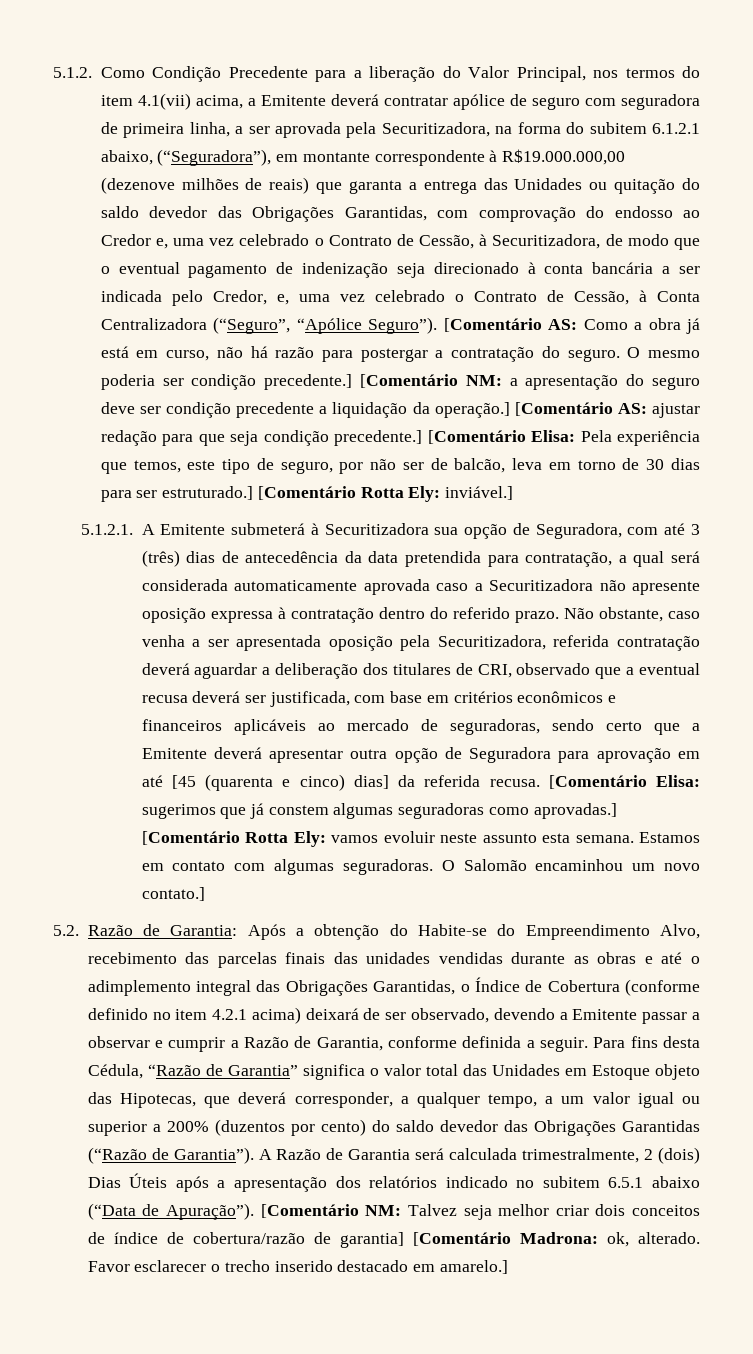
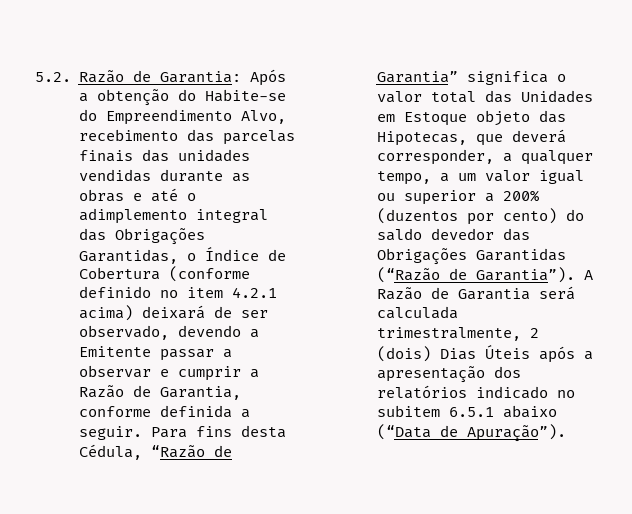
- 5.1.2. Como Condição Precedente para a liberação do Valor Principal, nos termos do item 4.1(vii) acima, a Emitente deverá contratar apólice de seguro com seguradora de primeira linha, a ser aprovada pela Securitizadora, na forma do subitem 6.1.2.1 abaixo, (“Seguradora”), em montante correspondente à R$19.000.000,00 (dezenove milhões de reais) que garanta a entrega das Unidades ou quitação do saldo devedor das Obrigações Garantidas, com comprovação do endosso ao Credor e, uma vez celebrado o Contrato de Cessão, à Securitizadora, de modo que o eventual pagamento de indenização seja direcionado à conta bancária a ser indicada pelo Credor, e, uma vez celebrado o Contrato de Cessão, à Conta Centralizadora (“Seguro”, “Apólice Seguro”). [Comentário AS: Como a obra já está em curso, não há razão para postergar a contratação do seguro. O mesmo poderia ser condição precedente.] [Comentário NM: a apresentação do seguro deve ser condição precedente a liquidação da operação.] [Comentário AS: ajustar redação para que seja condição precedente.] [Comentário Elisa: Pela experiência que temos, este tipo de seguro, por não ser de balcão, leva em torno de 30 dias para ser estruturado.] [Comentário Rotta Ely: inviável.]
- 5.1.2.1. A Emitente submeterá à Securitizadora sua opção de Seguradora, com até 3 (três) dias de antecedência da data pretendida para contratação, a qual será considerada automaticamente aprovada caso a Securitizadora não apresente oposição expressa à contratação dentro do referido prazo. Não obstante, caso venha a ser apresentada oposição pela Securitizadora, referida contratação deverá aguardar a deliberação dos titulares de CRI, observado que a eventual recusa deverá ser justificada, com base em critérios econômicos e financeiros aplicáveis ao mercado de seguradoras, sendo certo que a Emitente deverá apresentar outra opção de Seguradora para aprovação em até [45 (quarenta e cinco) dias] da referida recusa. [Comentário Elisa: sugerimos que já constem algumas seguradoras como aprovadas.] [Comentário Rotta Ely: vamos evoluir neste assunto esta semana. Estamos em contato com algumas seguradoras. O Salomão encaminhou um novo contato.]
- [Comentário NM: Talvez seja melhor criar dois conceitos de índice de cobertura/razão de garantia] [Comentário Madrona: ok, alterado. Favor esclarecer o trecho inserido destacado em amarelo.]

